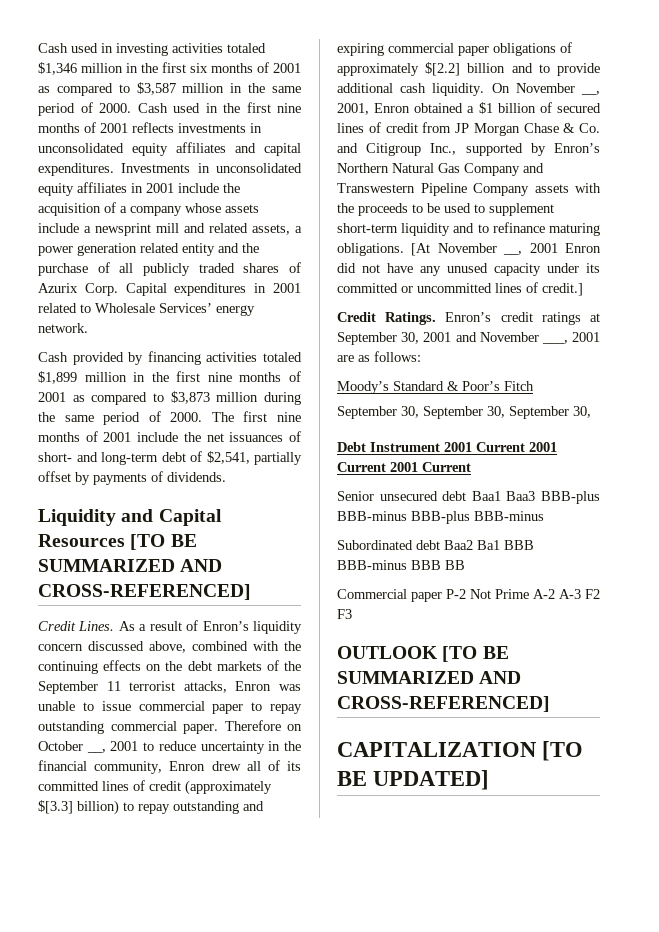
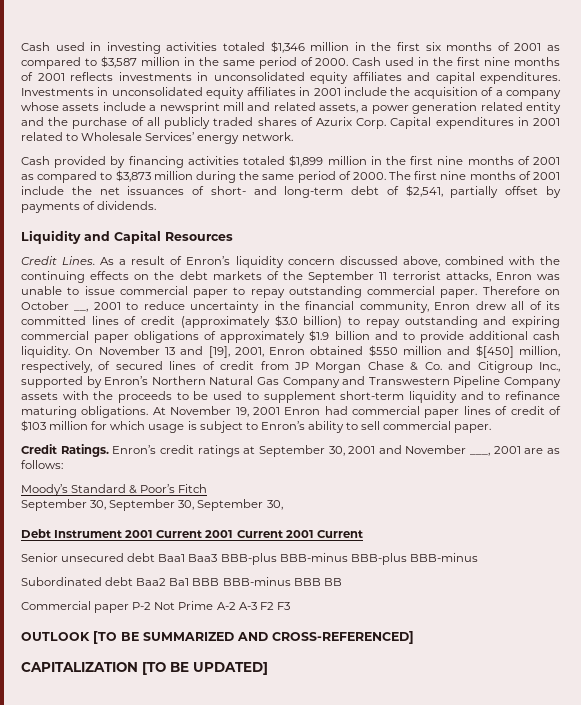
- Liquidity and Capital Resources [TO BE SUMMARIZED AND CROSS-REFERENCED]
+ Liquidity and Capital Resources
- Therefore on October __, 2001 to reduce uncertainty in the financial community, Enron drew all of its committed lines of credit (approximately $[3.3] billion) to repay outstanding and expiring commercial paper obligations of approximately $[2.2] billion and to provide additional cash liquidity.
+ Therefore on October __, 2001 to reduce uncertainty in the financial community, Enron drew all of its committed lines of credit (approximately $3.0 billion) to repay outstanding and expiring commercial paper obligations of approximately $1.9 billion and to provide additional cash liquidity.
- On November __, 2001, Enron obtained a $1 billion of secured lines of credit from JP Morgan Chase & Co. and Citigroup Inc., supported by Enron’s Northern Natural Gas Company and Transwestern Pipeline Company assets with the proceeds to be used to supplement short-term liquidity and to refinance maturing obligations.
+ On November 13 and [19], 2001, Enron obtained $550 million and $[450] million, respectively, of secured lines of credit from JP Morgan Chase & Co. and Citigroup Inc., supported by Enron’s Northern Natural Gas Company and Transwestern Pipeline Company assets with the proceeds to be used to supplement short-term liquidity and to refinance maturing obligations.
- [At November __, 2001 Enron did not have any unused capacity under its committed or uncommitted lines of credit.]
+ At November 19, 2001 Enron had commercial paper lines of credit of $103 million for which usage is subject to Enron’s ability to sell commercial paper.

